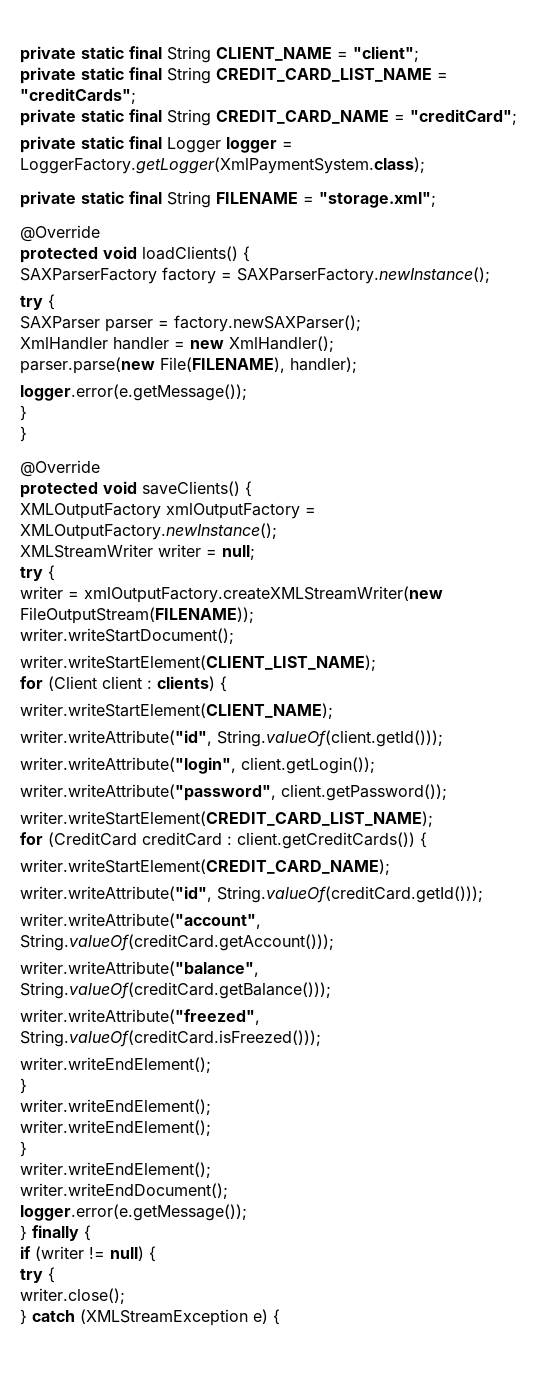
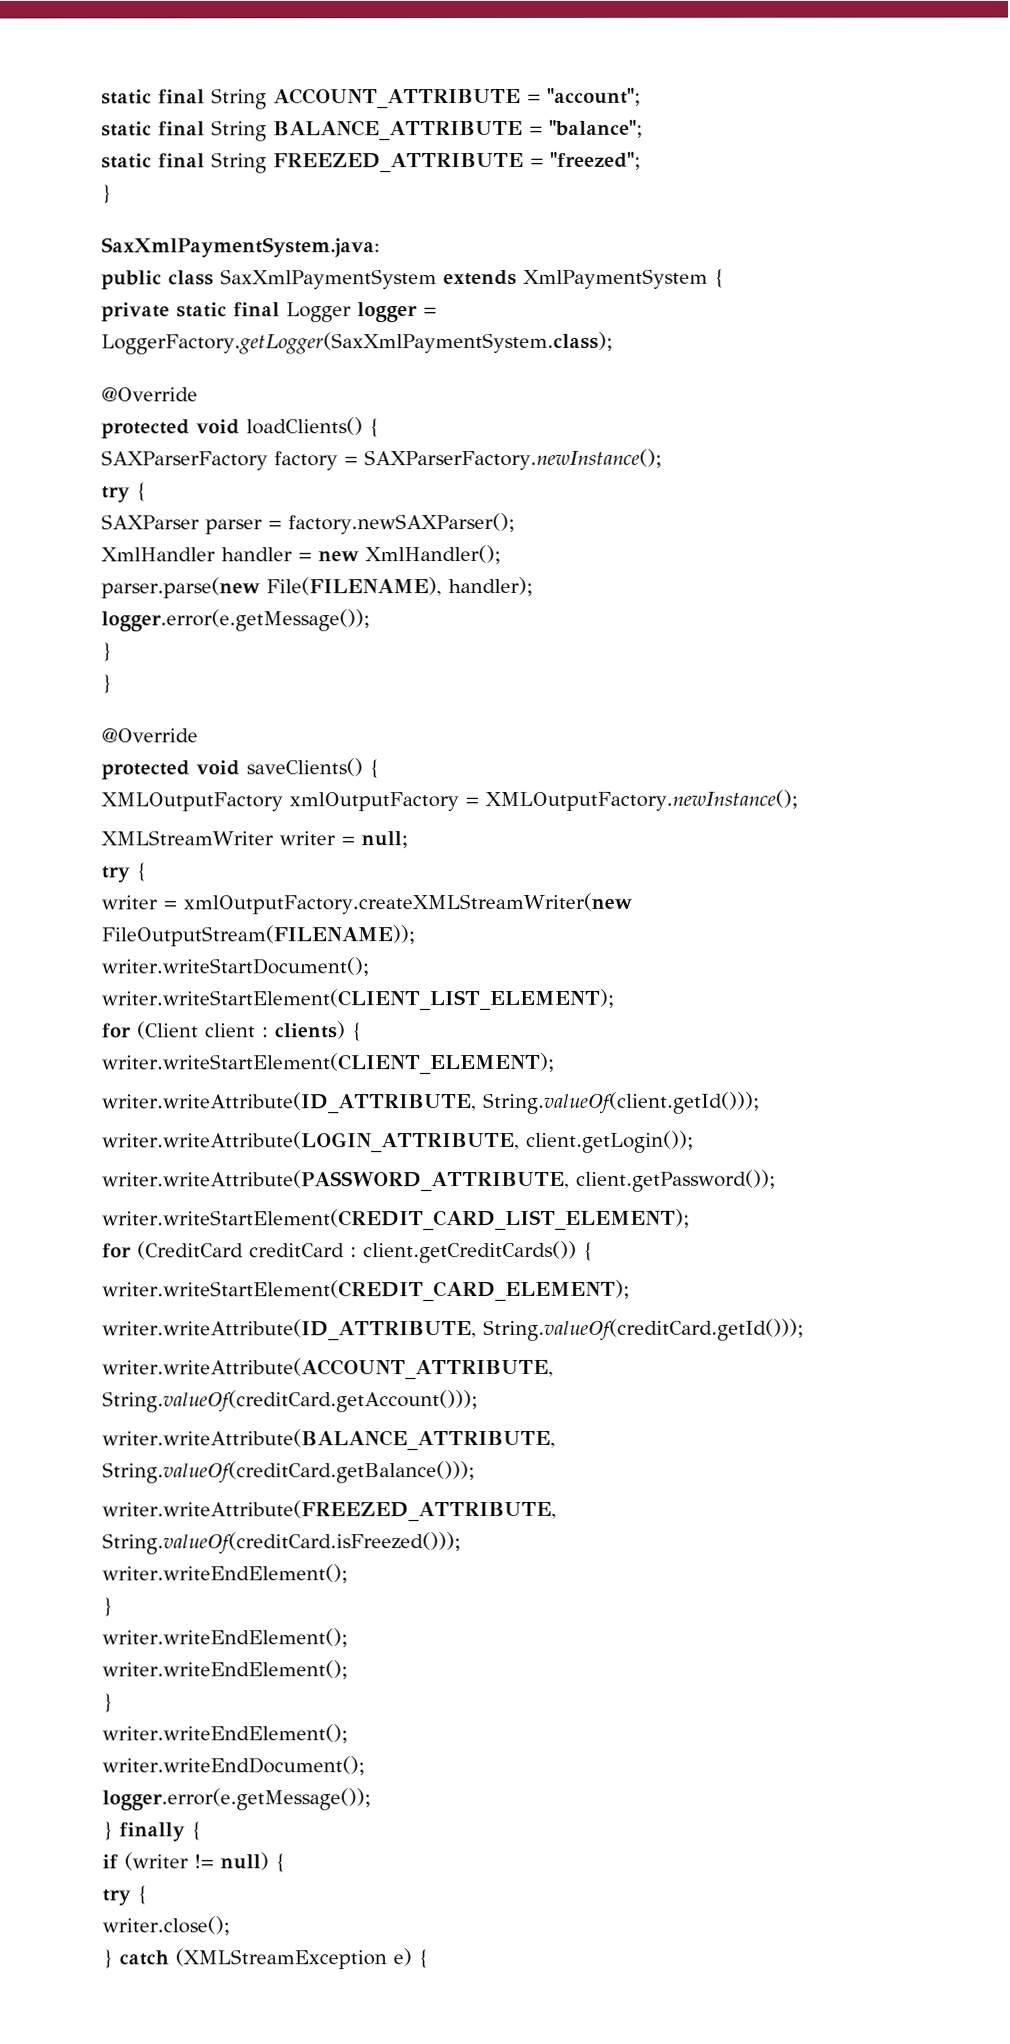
- private static final String CLIENT_NAME = "client";
- private static final String CREDIT_CARD_LIST_NAME = "creditCards";
- private static final String CREDIT_CARD_NAME = "creditCard";
+ static final String ACCOUNT_ATTRIBUTE = "account";
+ static final String BALANCE_ATTRIBUTE = "balance";
+ static final String FREEZED_ATTRIBUTE = "freezed";
+ }
+ SaxXmlPaymentSystem.java:
+ public class SaxXmlPaymentSystem extends XmlPaymentSystem {
- private static final Logger logger = LoggerFactory.getLogger(XmlPaymentSystem.class);
- private static final String FILENAME = "storage.xml";
+ private static final Logger logger = LoggerFactory.getLogger(SaxXmlPaymentSystem.class);
- writer.writeStartElement(CLIENT_LIST_NAME);
+ writer.writeStartElement(CLIENT_LIST_ELEMENT);
- writer.writeStartElement(CLIENT_NAME);
- writer.writeAttribute("id", String.valueOf(client.getId()));
+ writer.writeStartElement(CLIENT_ELEMENT);
+ writer.writeAttribute(ID_ATTRIBUTE, String.valueOf(client.getId()));
- writer.writeAttribute("login", client.getLogin());
+ writer.writeAttribute(LOGIN_ATTRIBUTE, client.getLogin());
- writer.writeAttribute("password", client.getPassword());
+ writer.writeAttribute(PASSWORD_ATTRIBUTE, client.getPassword());
- writer.writeStartElement(CREDIT_CARD_LIST_NAME);
+ writer.writeStartElement(CREDIT_CARD_LIST_ELEMENT);
- writer.writeStartElement(CREDIT_CARD_NAME);
- writer.writeAttribute("id", String.valueOf(creditCard.getId()));
+ writer.writeStartElement(CREDIT_CARD_ELEMENT);
+ writer.writeAttribute(ID_ATTRIBUTE, String.valueOf(creditCard.getId()));
- writer.writeAttribute("account", String.valueOf(creditCard.getAccount()));
+ writer.writeAttribute(ACCOUNT_ATTRIBUTE, String.valueOf(creditCard.getAccount()));
- writer.writeAttribute("balance", String.valueOf(creditCard.getBalance()));
+ writer.writeAttribute(BALANCE_ATTRIBUTE, String.valueOf(creditCard.getBalance()));
- writer.writeAttribute("freezed", String.valueOf(creditCard.isFreezed()));
+ writer.writeAttribute(FREEZED_ATTRIBUTE, String.valueOf(creditCard.isFreezed()));

